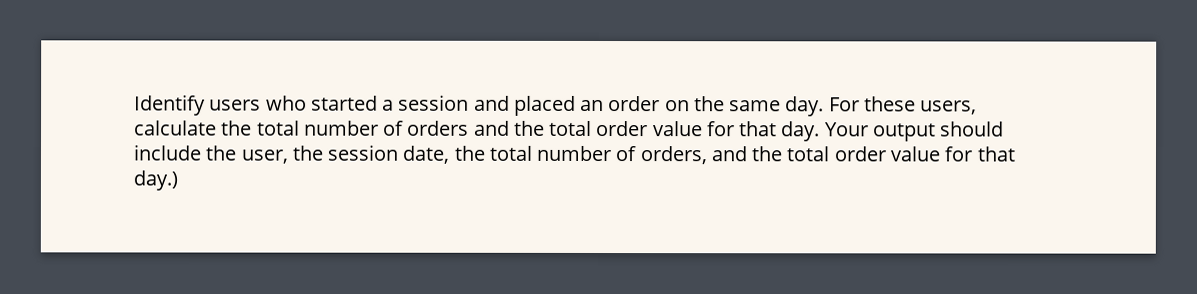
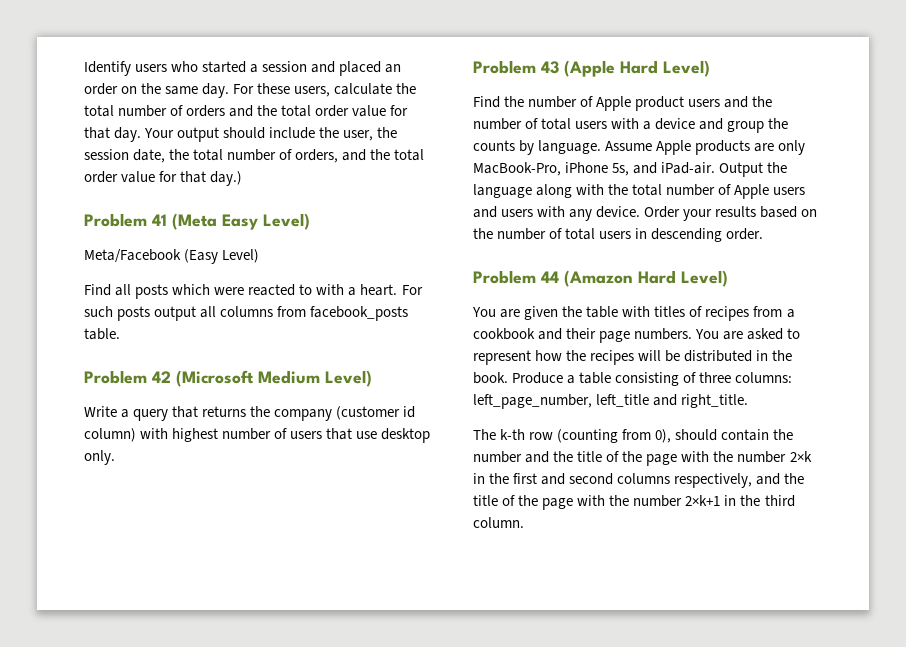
+ Problem 41 (Meta Easy Level)
+ Meta/Facebook (Easy Level)
+ Find all posts which were reacted to with a heart. For such posts output all columns from facebook_posts table.
+ Problem 42 (Microsoft Medium Level)
+ Write a query that returns the company (customer id column) with highest number of users that use desktop only.
+ Problem 43 (Apple Hard Level)
+ Find the number of Apple product users and the number of total users with a device and group the counts by language. Assume Apple products are only MacBook-Pro, iPhone 5s, and iPad-air. Output the language along with the total number of Apple users and users with any device. Order your results based on the number of total users in descending order.
+ Problem 44 (Amazon Hard Level)
+ You are given the table with titles of recipes from a cookbook and their page numbers. You are asked to represent how the recipes will be distributed in the book. Produce a table consisting of three columns: left_page_number, left_title and right_title.
+ The k-th row (counting from 0), should contain the number and the title of the page with the number 2×k in the first and second columns respectively, and the title of the page with the number 2×k+1 in the third column.

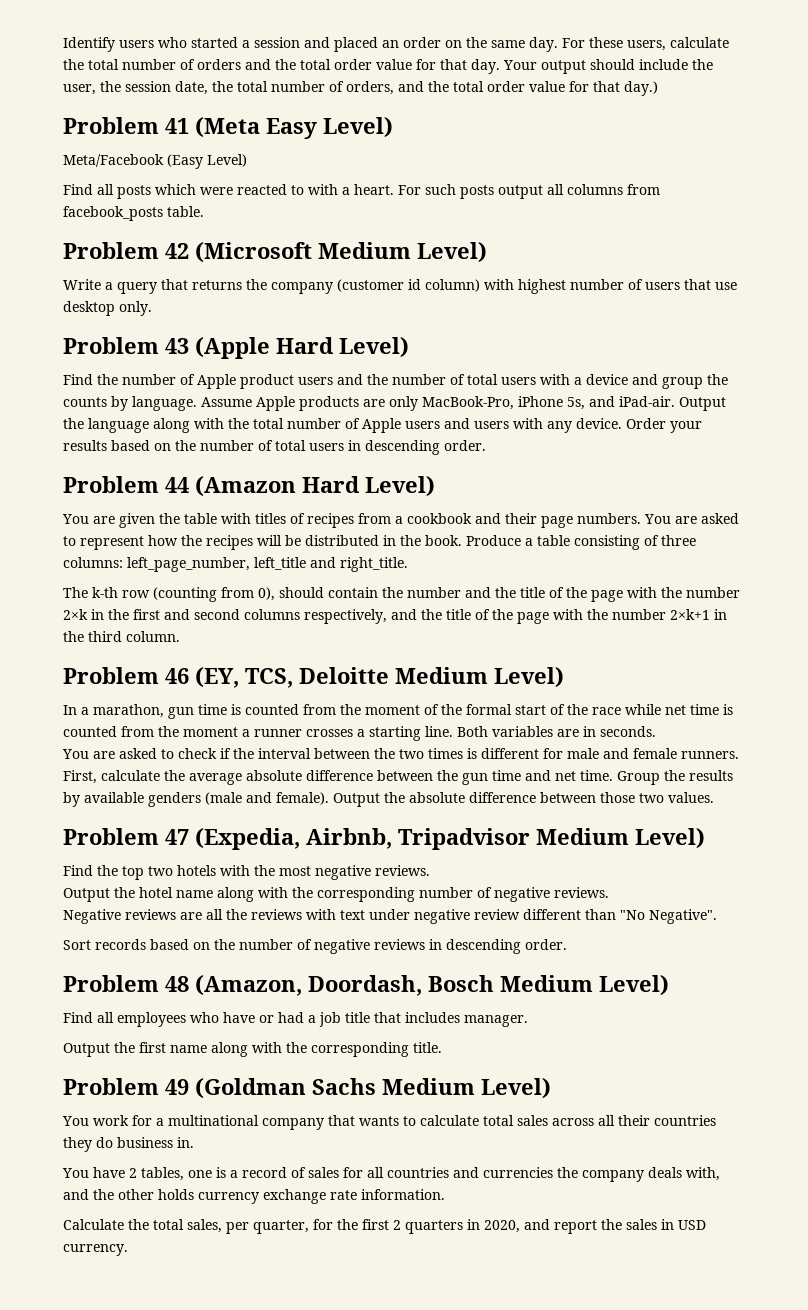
+ Problem 46 (EY, TCS, Deloitte Medium Level)
+ In a marathon, gun time is counted from the moment of the formal start of the race while net time is counted from the moment a runner crosses a starting line. Both variables are in seconds.
+ You are asked to check if the interval between the two times is different for male and female runners. First, calculate the average absolute difference between the gun time and net time. Group the results by available genders (male and female). Output the absolute difference between those two values.
+ Problem 47 (Expedia, Airbnb, Tripadvisor Medium Level)
+ Find the top two hotels with the most negative reviews.
+ Output the hotel name along with the corresponding number of negative reviews.
+ Negative reviews are all the reviews with text under negative review different than "No Negative".
+ Sort records based on the number of negative reviews in descending order.
+ Problem 48 (Amazon, Doordash, Bosch Medium Level)
+ Find all employees who have or had a job title that includes manager.
+ Output the first name along with the corresponding title.
+ Problem 49 (Goldman Sachs Medium Level)
+ You work for a multinational company that wants to calculate total sales across all their countries they do business in.
+ You have 2 tables, one is a record of sales for all countries and currencies the company deals with, and the other holds currency exchange rate information.
+ Calculate the total sales, per quarter, for the first 2 quarters in 2020, and report the sales in USD currency.

